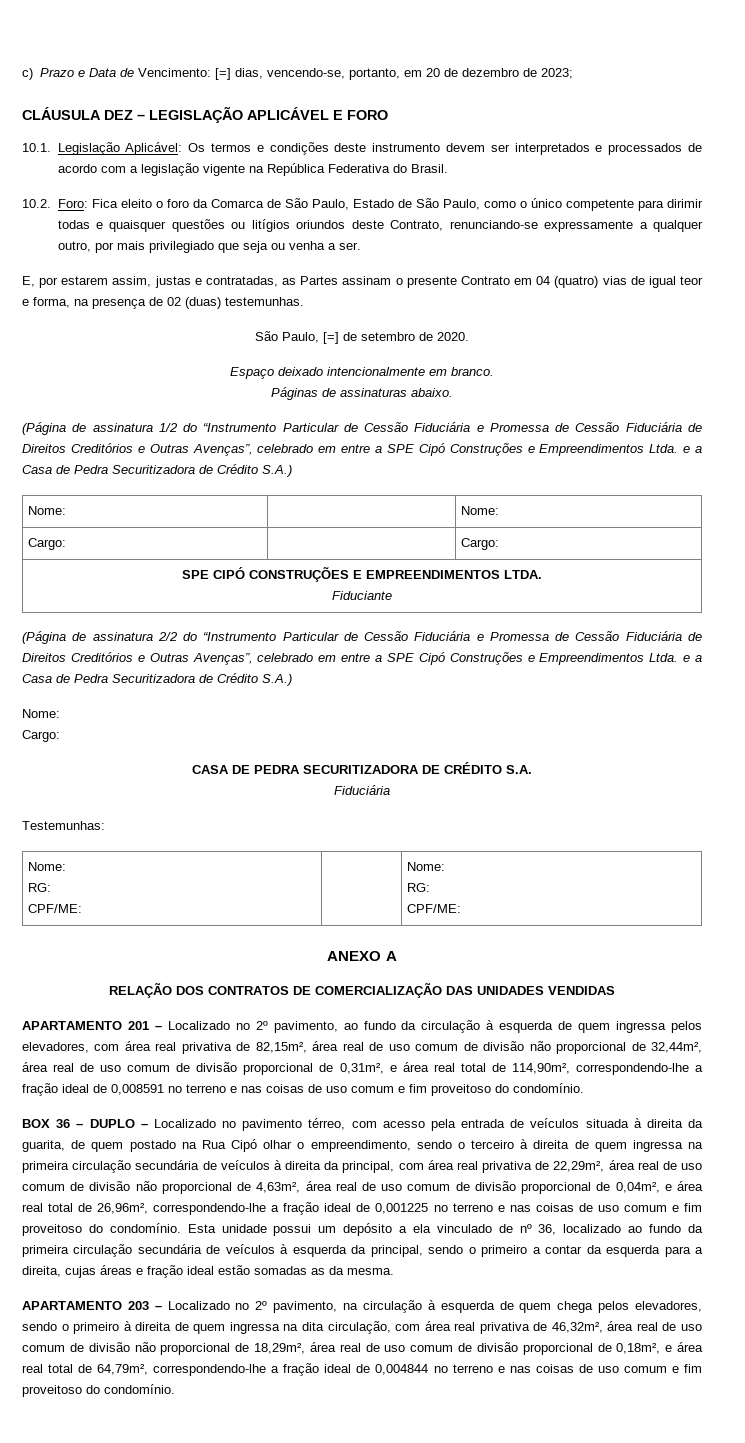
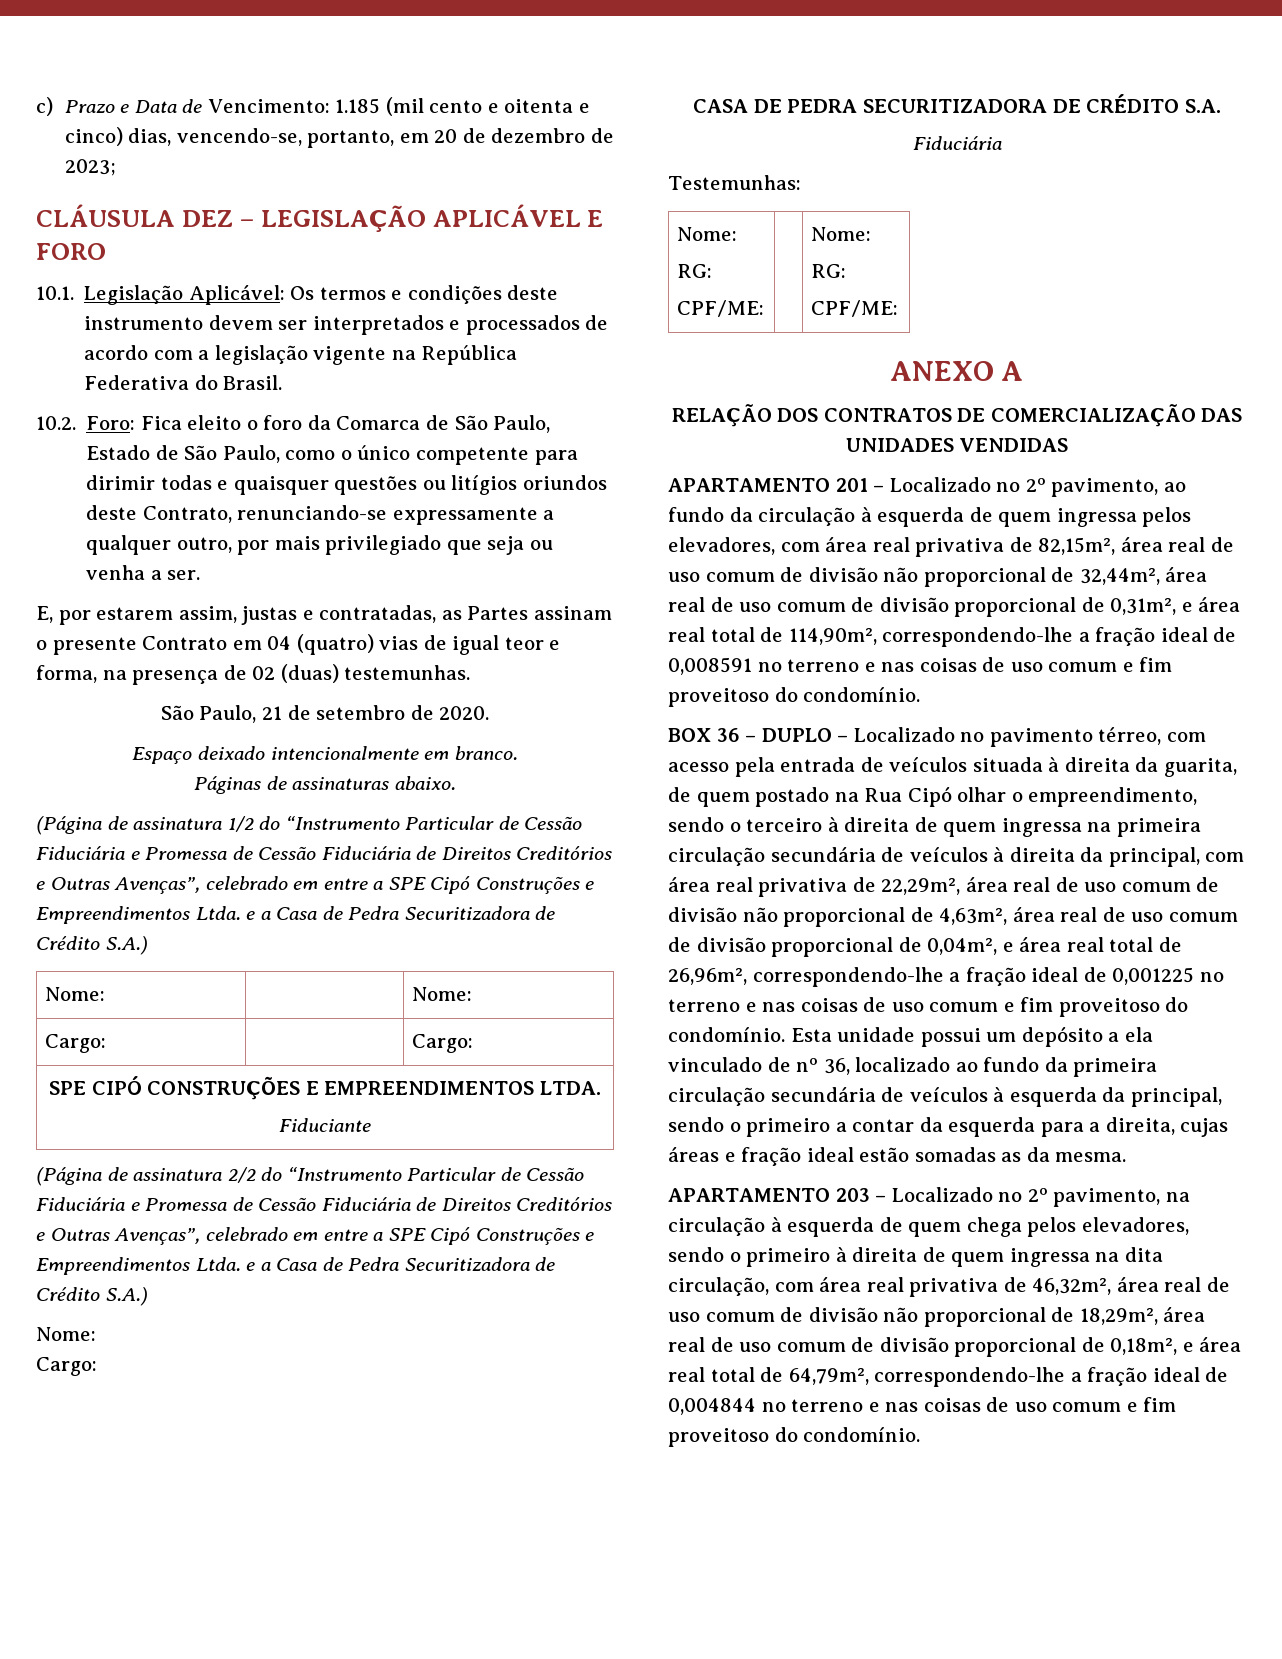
- c) Prazo e Data de Vencimento: [=] dias, vencendo-se, portanto, em 20 de dezembro de 2023;
+ c) Prazo e Data de Vencimento: 1.185 (mil cento e oitenta e cinco) dias, vencendo-se, portanto, em 20 de dezembro de 2023;
- São Paulo, [=] de setembro de 2020.
+ São Paulo, 21 de setembro de 2020.

